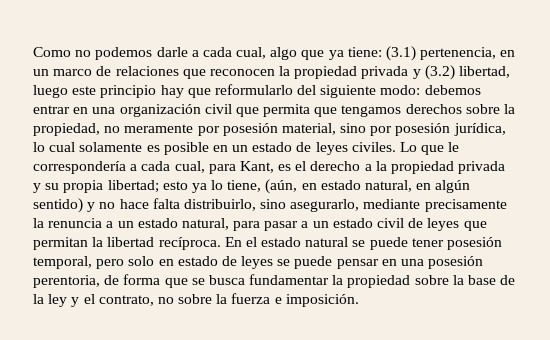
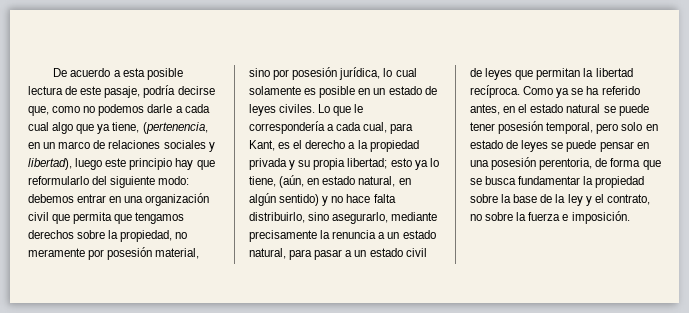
- Como no podemos darle a cada cual, algo que ya tiene: (3.1) pertenencia, en un marco de relaciones que reconocen la propiedad privada y (3.2) libertad, luego este principio hay que reformularlo del siguiente modo: debemos entrar en una organización civil que permita que tengamos derechos sobre la propiedad, no meramente por posesión material, sino por posesión jurídica, lo cual solamente es posible en un estado de leyes civiles.
+ De acuerdo a esta posible lectura de este pasaje, podría decirse que, como no podemos darle a cada cual algo que ya tiene, (pertenencia, en un marco de relaciones sociales y libertad), luego este principio hay que reformularlo del siguiente modo: debemos entrar en una organización civil que permita que tengamos derechos sobre la propiedad, no meramente por posesión material, sino por posesión jurídica, lo cual solamente es posible en un estado de leyes civiles.
- En el estado natural se puede tener posesión temporal, pero solo en estado de leyes se puede pensar en una posesión perentoria, de forma que se busca fundamentar la propiedad sobre la base de la ley y el contrato, no sobre la fuerza e imposición.
+ Como ya se ha referido antes, en el estado natural se puede tener posesión temporal, pero solo en estado de leyes se puede pensar en una posesión perentoria, de forma que se busca fundamentar la propiedad sobre la base de la ley y el contrato, no sobre la fuerza e imposición.

